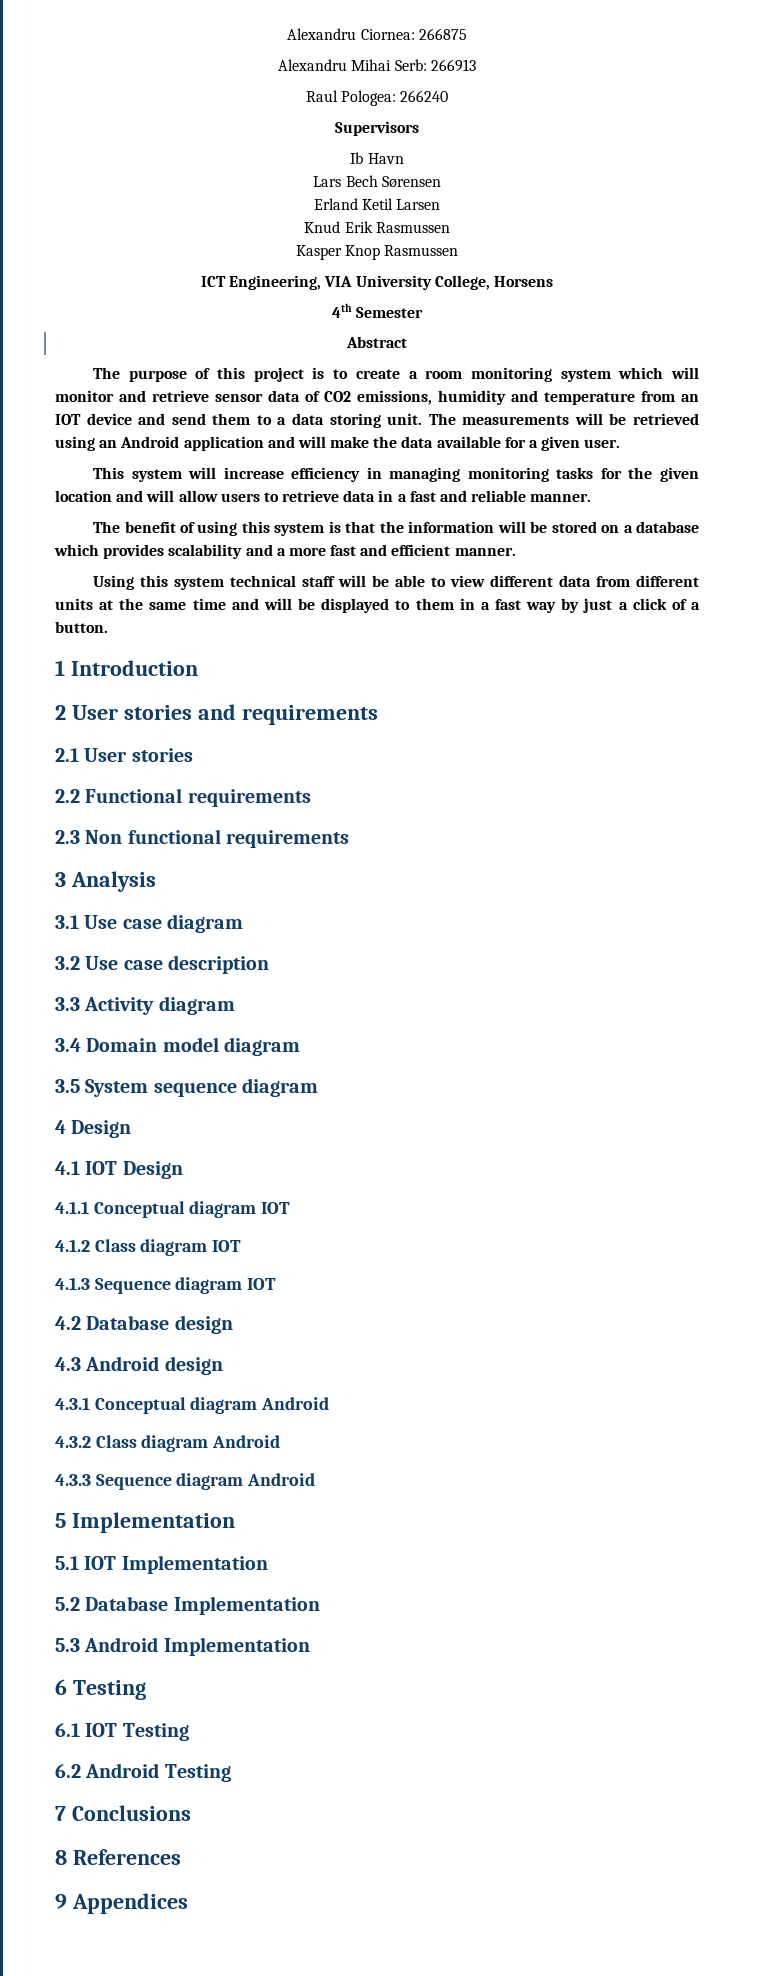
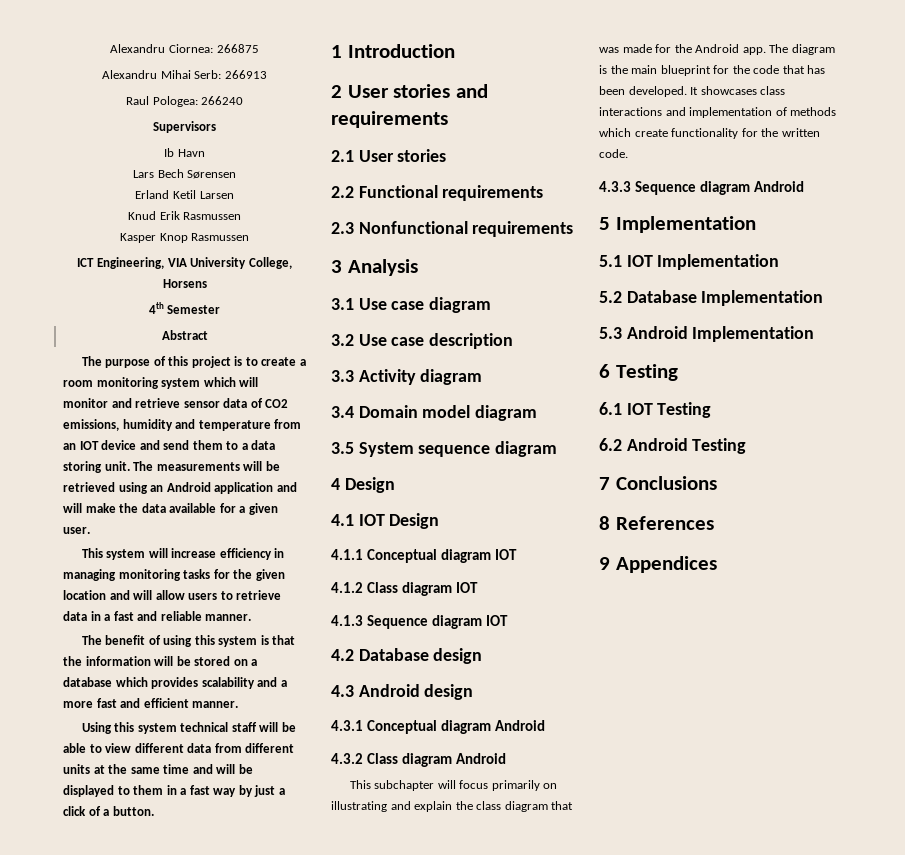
- 2.3 Non functional requirements
+ 2.3 Nonfunctional requirements
+ This subchapter will focus primarily on illustrating and explain the class diagram that was made for the Android app. The diagram is the main blueprint for the code that has been developed. It showcases class interactions and implementation of methods which create functionality for the written code.

